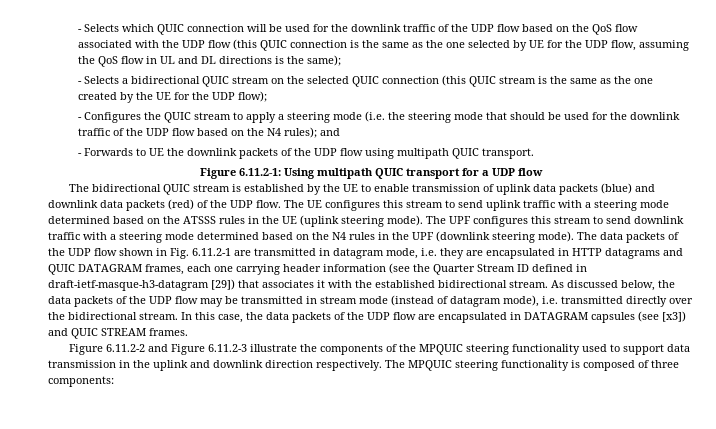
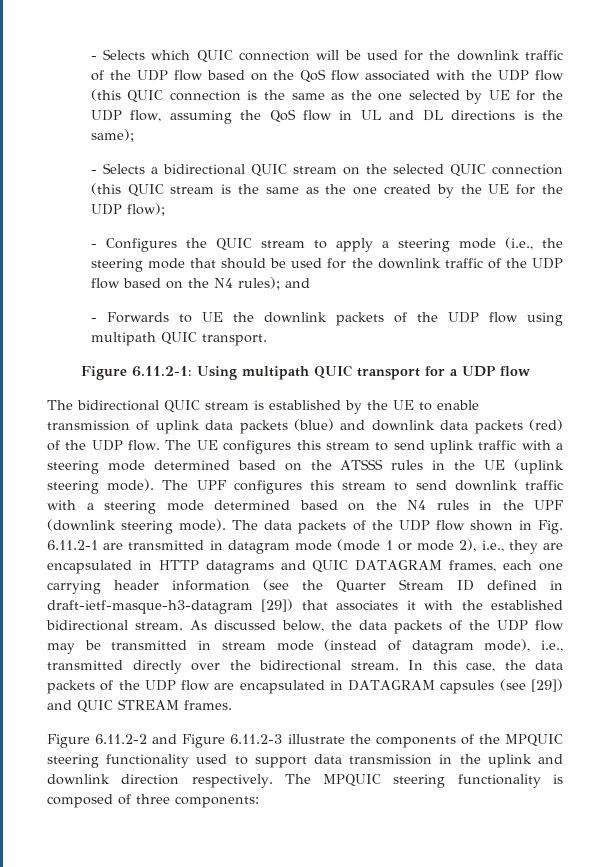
- - Configures the QUIC stream to apply a steering mode (i.e. the steering mode that should be used for the downlink traffic of the UDP flow based on the N4 rules); and
+ - Configures the QUIC stream to apply a steering mode (i.e., the steering mode that should be used for the downlink traffic of the UDP flow based on the N4 rules); and
- The data packets of the UDP flow shown in Fig. 6.11.2-1 are transmitted in datagram mode, i.e. they are encapsulated in HTTP datagrams and QUIC DATAGRAM frames, each one carrying header information (see the Quarter Stream ID defined in draft-ietf-masque-h3-datagram [29]) that associates it with the established bidirectional stream.
+ The data packets of the UDP flow shown in Fig. 6.11.2-1 are transmitted in datagram mode (mode 1 or mode 2), i.e., they are encapsulated in HTTP datagrams and QUIC DATAGRAM frames, each one carrying header information (see the Quarter Stream ID defined in draft-ietf-masque-h3-datagram [29]) that associates it with the established bidirectional stream.
- As discussed below, the data packets of the UDP flow may be transmitted in stream mode (instead of datagram mode), i.e. transmitted directly over the bidirectional stream.
+ As discussed below, the data packets of the UDP flow may be transmitted in stream mode (instead of datagram mode), i.e., transmitted directly over the bidirectional stream.
- In this case, the data packets of the UDP flow are encapsulated in DATAGRAM capsules (see [x3]) and QUIC STREAM frames.
+ In this case, the data packets of the UDP flow are encapsulated in DATAGRAM capsules (see [29]) and QUIC STREAM frames.

